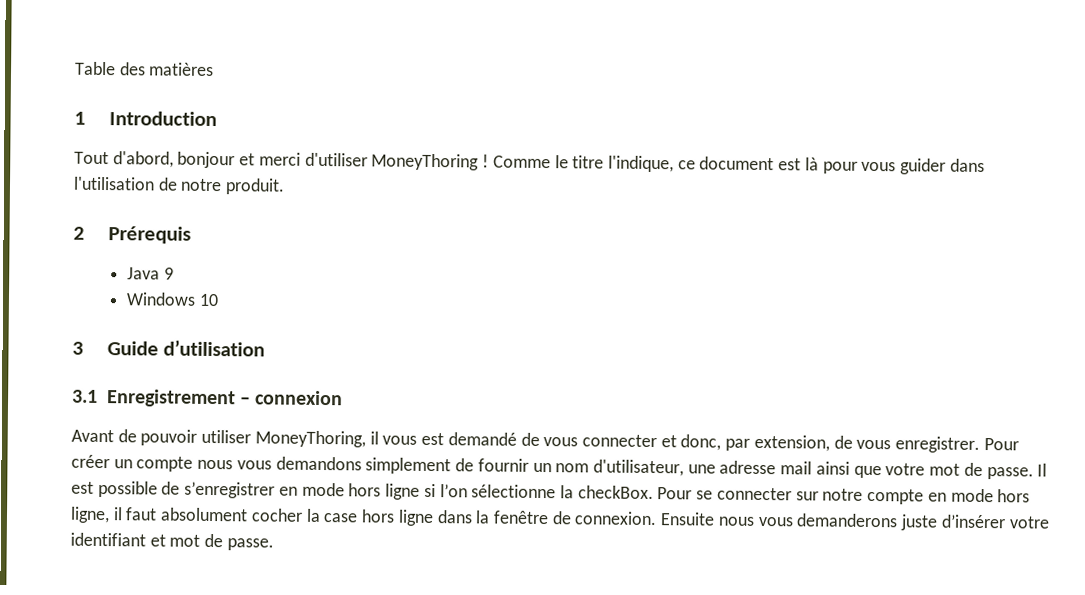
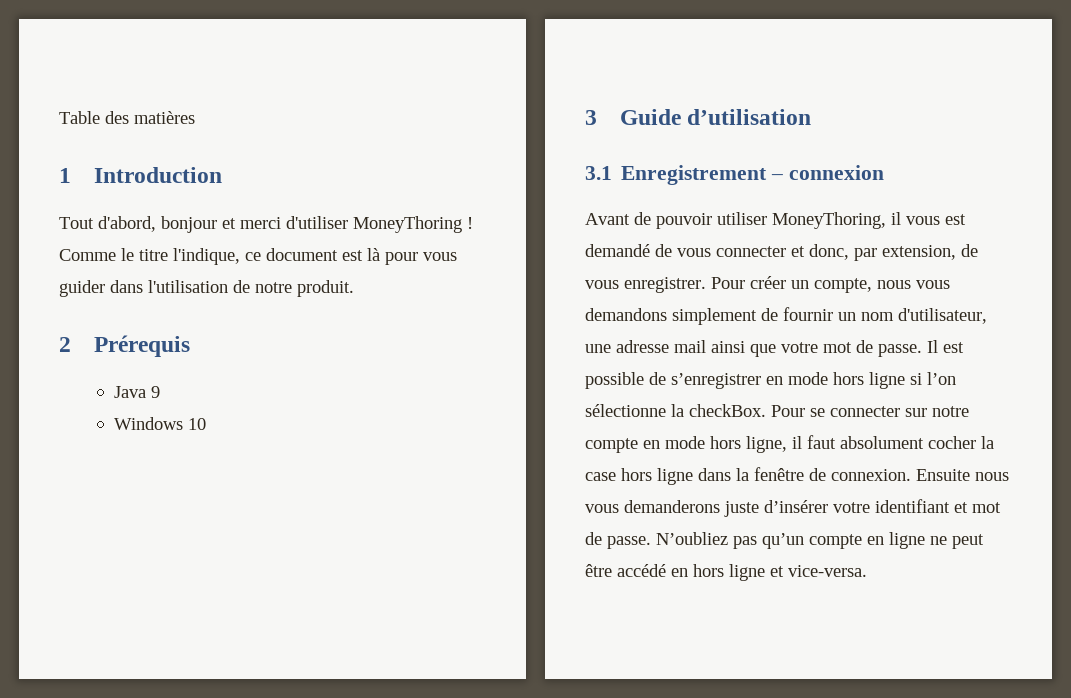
- Pour créer un compte nous vous demandons simplement de fournir un nom d'utilisateur, une adresse mail ainsi que votre mot de passe.
+ Pour créer un compte, nous vous demandons simplement de fournir un nom d'utilisateur, une adresse mail ainsi que votre mot de passe.
+ N’oubliez pas qu’un compte en ligne ne peut être accédé en hors ligne et vice-versa.

